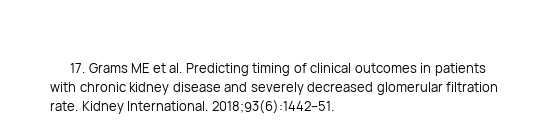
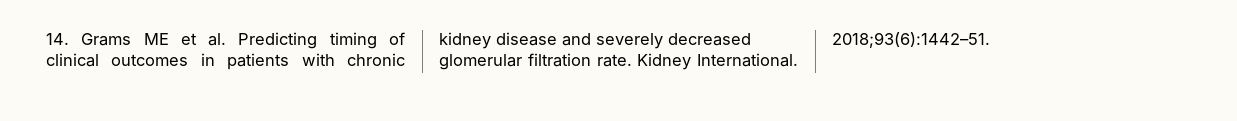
- 17. Grams ME et al. Predicting timing of clinical outcomes in patients with chronic kidney disease and severely decreased glomerular filtration rate.
+ 14. Grams ME et al. Predicting timing of clinical outcomes in patients with chronic kidney disease and severely decreased glomerular filtration rate.

